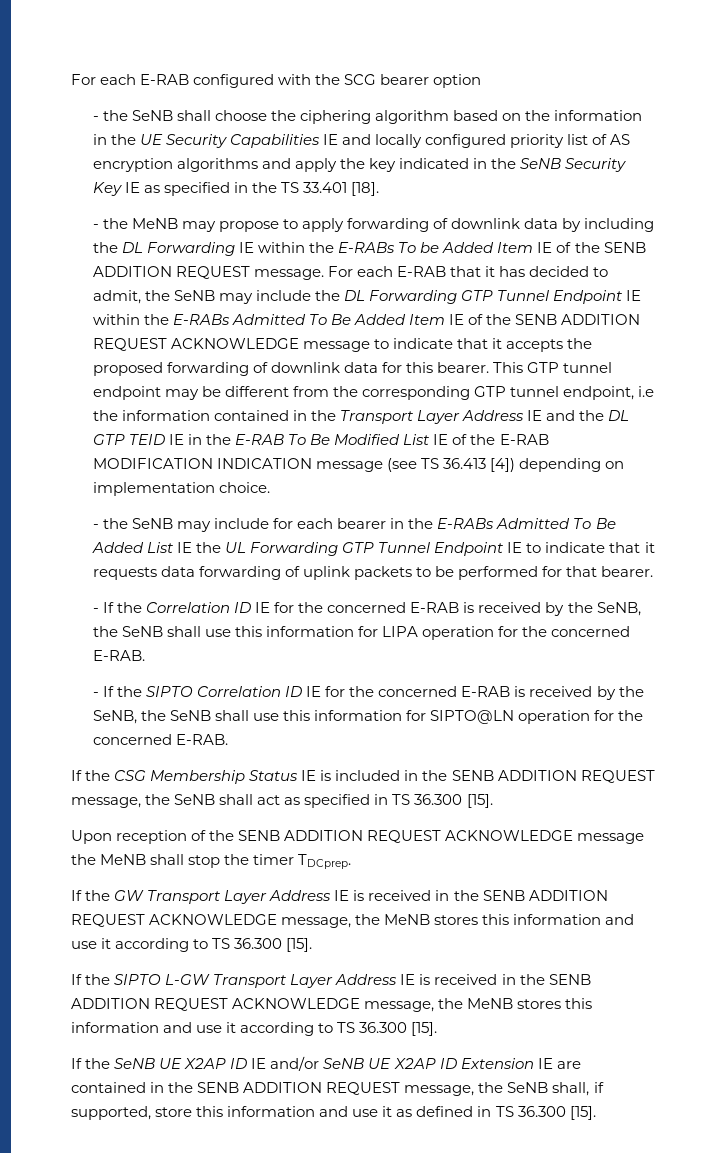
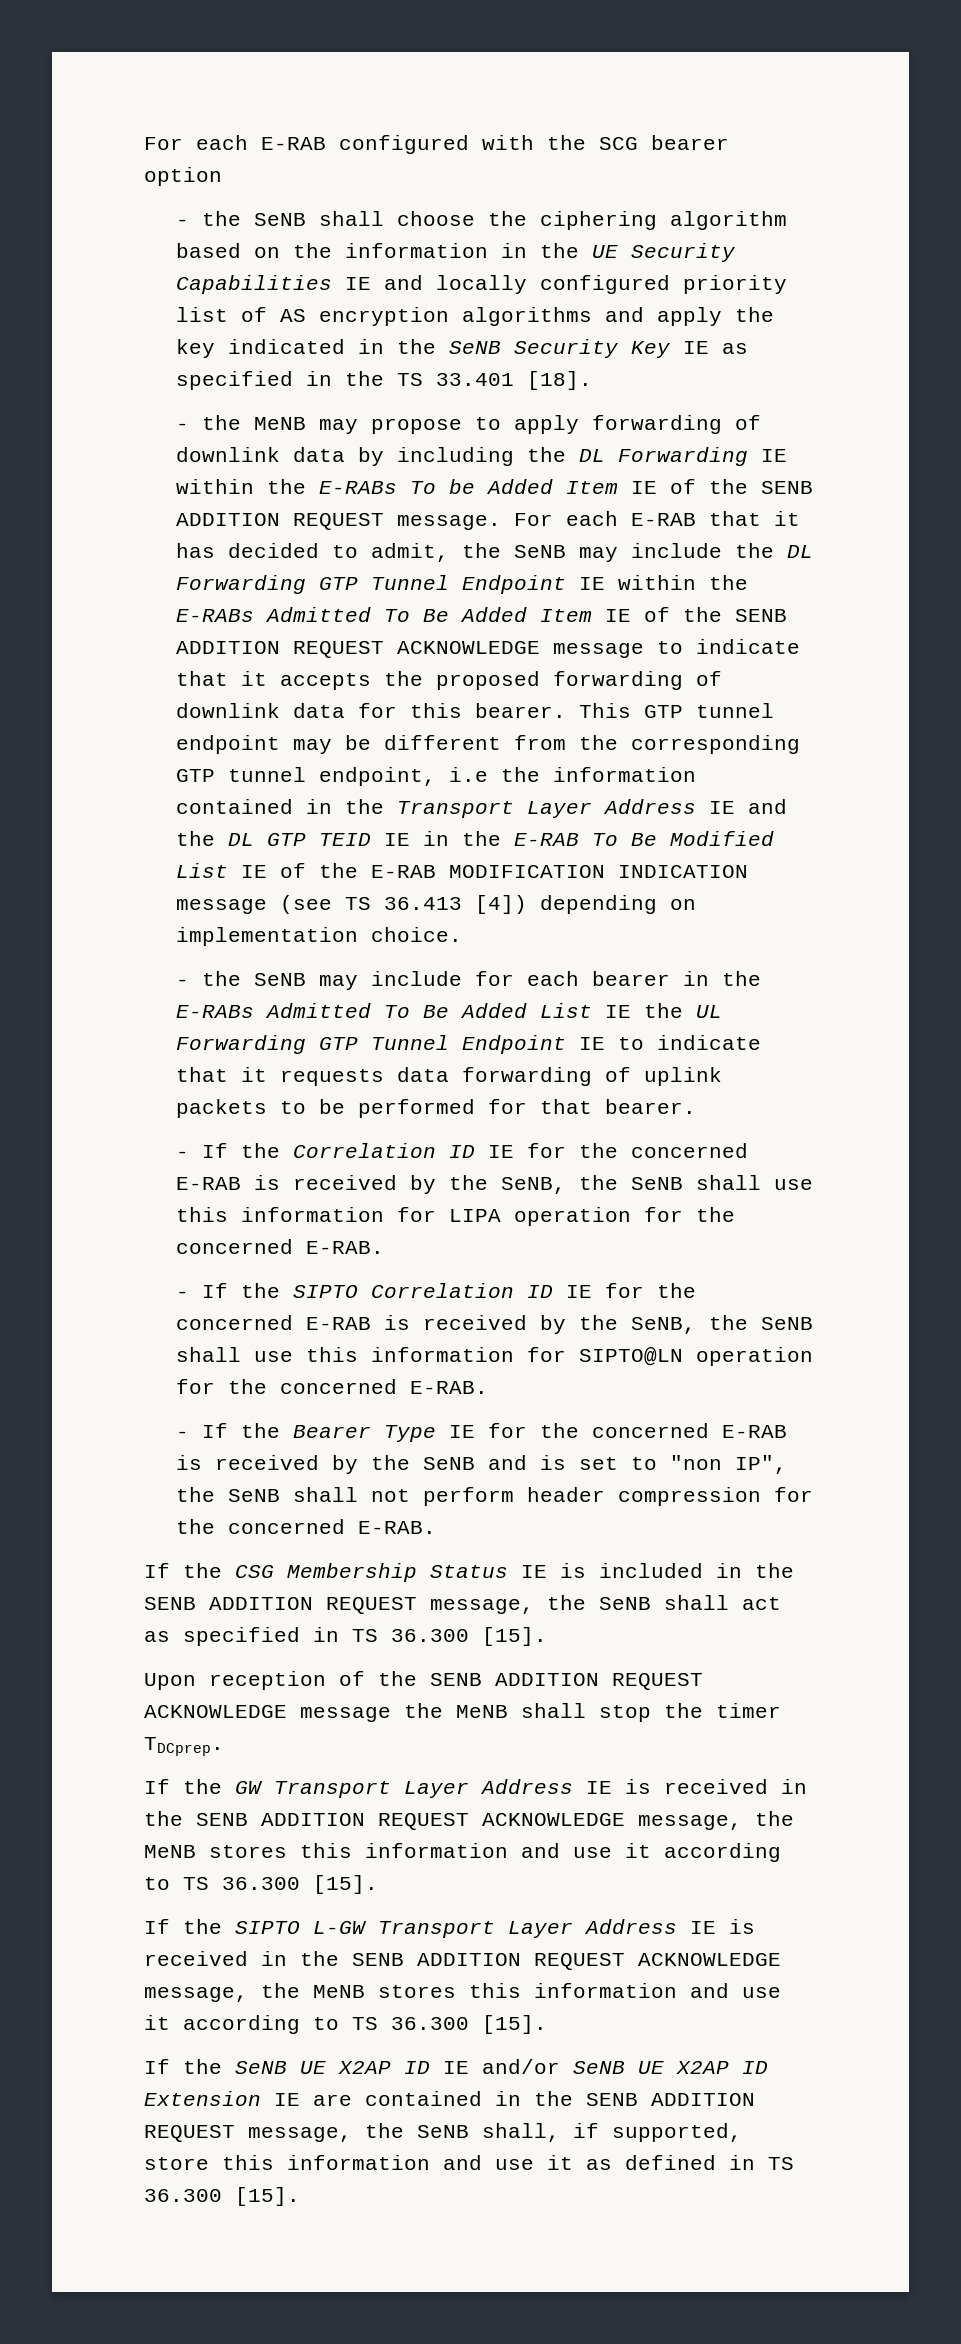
+ - If the Bearer Type IE for the concerned E-RAB is received by the SeNB and is set to "non IP", the SeNB shall not perform header compression for the concerned E-RAB.

